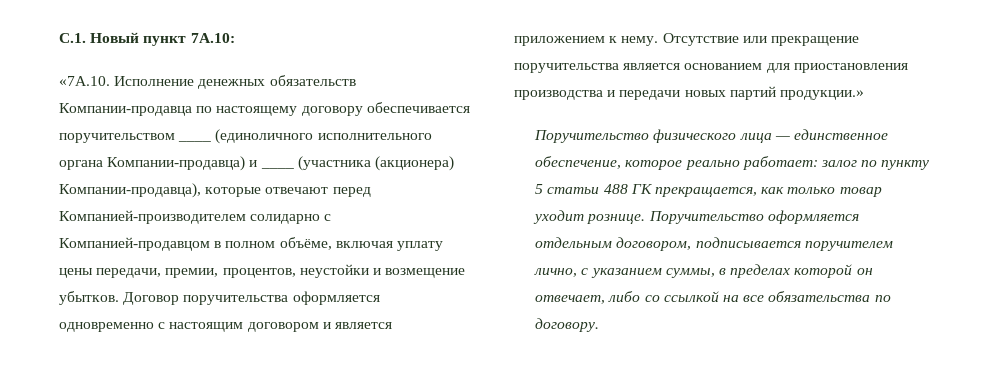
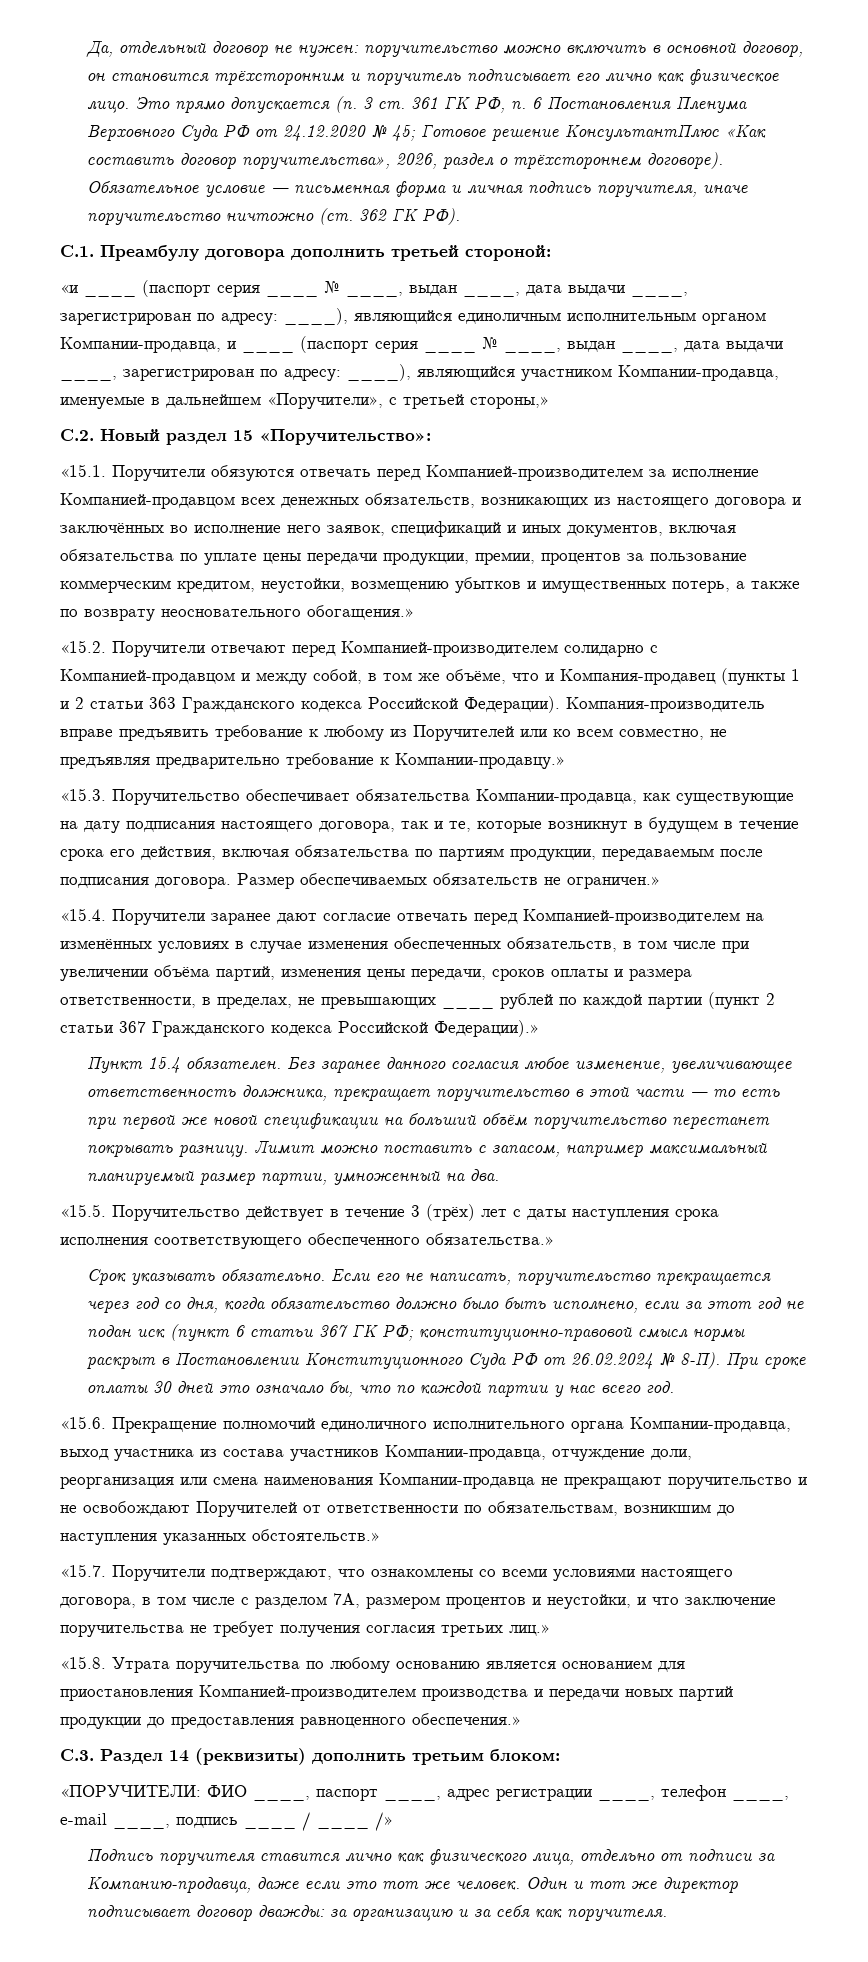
- C.1. Новый пункт 7А.10:
- «7А.10. Исполнение денежных обязательств Компании-продавца по настоящему договору обеспечивается поручительством ____ (единоличного исполнительного органа Компании-продавца) и ____ (участника (акционера) Компании-продавца), которые отвечают перед Компанией-производителем солидарно с Компанией-продавцом в полном объёме, включая уплату цены передачи, премии, процентов, неустойки и возмещение убытков. Договор поручительства оформляется одновременно с настоящим договором и является приложением к нему. Отсутствие или прекращение поручительства является основанием для приостановления производства и передачи новых партий продукции.»
- Поручительство физического лица — единственное обеспечение, которое реально работает: залог по пункту 5 статьи 488 ГК прекращается, как только товар уходит рознице. Поручительство оформляется отдельным договором, подписывается поручителем лично, с указанием суммы, в пределах которой он отвечает, либо со ссылкой на все обязательства по договору.
+ Да, отдельный договор не нужен: поручительство можно включить в основной договор, он становится трёхсторонним и поручитель подписывает его лично как физическое лицо. Это прямо допускается (п. 3 ст. 361 ГК РФ, п. 6 Постановления Пленума Верховного Суда РФ от 24.12.2020 № 45; Готовое решение КонсультантПлюс «Как составить договор поручительства», 2026, раздел о трёхстороннем договоре). Обязательное условие — письменная форма и личная подпись поручителя, иначе поручительство ничтожно (ст. 362 ГК РФ).
+ C.1. Преамбулу договора дополнить третьей стороной:
+ «и ____ (паспорт серия ____ № ____, выдан ____, дата выдачи ____, зарегистрирован по адресу: ____), являющийся единоличным исполнительным органом Компании-продавца, и ____ (паспорт серия ____ № ____, выдан ____, дата выдачи ____, зарегистрирован по адресу: ____), являющийся участником Компании-продавца, именуемые в дальнейшем «Поручители», с третьей стороны,»
+ C.2. Новый раздел 15 «Поручительство»:
+ «15.1. Поручители обязуются отвечать перед Компанией-производителем за исполнение Компанией-продавцом всех денежных обязательств, возникающих из настоящего договора и заключённых во исполнение него заявок, спецификаций и иных документов, включая обязательства по уплате цены передачи продукции, премии, процентов за пользование коммерческим кредитом, неустойки, возмещению убытков и имущественных потерь, а также по возврату неосновательного обогащения.»
+ «15.2. Поручители отвечают перед Компанией-производителем солидарно с Компанией-продавцом и между собой, в том же объёме, что и Компания-продавец (пункты 1 и 2 статьи 363 Гражданского кодекса Российской Федерации). Компания-производитель вправе предъявить требование к любому из Поручителей или ко всем совместно, не предъявляя предварительно требование к Компании-продавцу.»
+ «15.3. Поручительство обеспечивает обязательства Компании-продавца, как существующие на дату подписания настоящего договора, так и те, которые возникнут в будущем в течение срока его действия, включая обязательства по партиям продукции, передаваемым после подписания договора. Размер обеспечиваемых обязательств не ограничен.»
+ «15.4. Поручители заранее дают согласие отвечать перед Компанией-производителем на изменённых условиях в случае изменения обеспеченных обязательств, в том числе при увеличении объёма партий, изменения цены передачи, сроков оплаты и размера ответственности, в пределах, не превышающих ____ рублей по каждой партии (пункт 2 статьи 367 Гражданского кодекса Российской Федерации).»
+ Пункт 15.4 обязателен. Без заранее данного согласия любое изменение, увеличивающее ответственность должника, прекращает поручительство в этой части — то есть при первой же новой спецификации на больший объём поручительство перестанет покрывать разницу. Лимит можно поставить с запасом, например максимальный планируемый размер партии, умноженный на два.
+ «15.5. Поручительство действует в течение 3 (трёх) лет с даты наступления срока исполнения соответствующего обеспеченного обязательства.»
+ Срок указывать обязательно. Если его не написать, поручительство прекращается через год со дня, когда обязательство должно было быть исполнено, если за этот год не подан иск (пункт 6 статьи 367 ГК РФ; конституционно-правовой смысл нормы раскрыт в Постановлении Конституционного Суда РФ от 26.02.2024 № 8-П). При сроке оплаты 30 дней это означало бы, что по каждой партии у нас всего год.
+ «15.6. Прекращение полномочий единоличного исполнительного органа Компании-продавца, выход участника из состава участников Компании-продавца, отчуждение доли, реорганизация или смена наименования Компании-продавца не прекращают поручительство и не освобождают Поручителей от ответственности по обязательствам, возникшим до наступления указанных обстоятельств.»
+ «15.7. Поручители подтверждают, что ознакомлены со всеми условиями настоящего договора, в том числе с разделом 7А, размером процентов и неустойки, и что заключение поручительства не требует получения согласия третьих лиц.»
+ «15.8. Утрата поручительства по любому основанию является основанием для приостановления Компанией-производителем производства и передачи новых партий продукции до предоставления равноценного обеспечения.»
+ C.3. Раздел 14 (реквизиты) дополнить третьим блоком:
+ «ПОРУЧИТЕЛИ: ФИО ____, паспорт ____, адрес регистрации ____, телефон ____, e-mail ____, подпись ____ / ____ /»
+ Подпись поручителя ставится лично как физического лица, отдельно от подписи за Компанию-продавца, даже если это тот же человек. Один и тот же директор подписывает договор дважды: за организацию и за себя как поручителя.

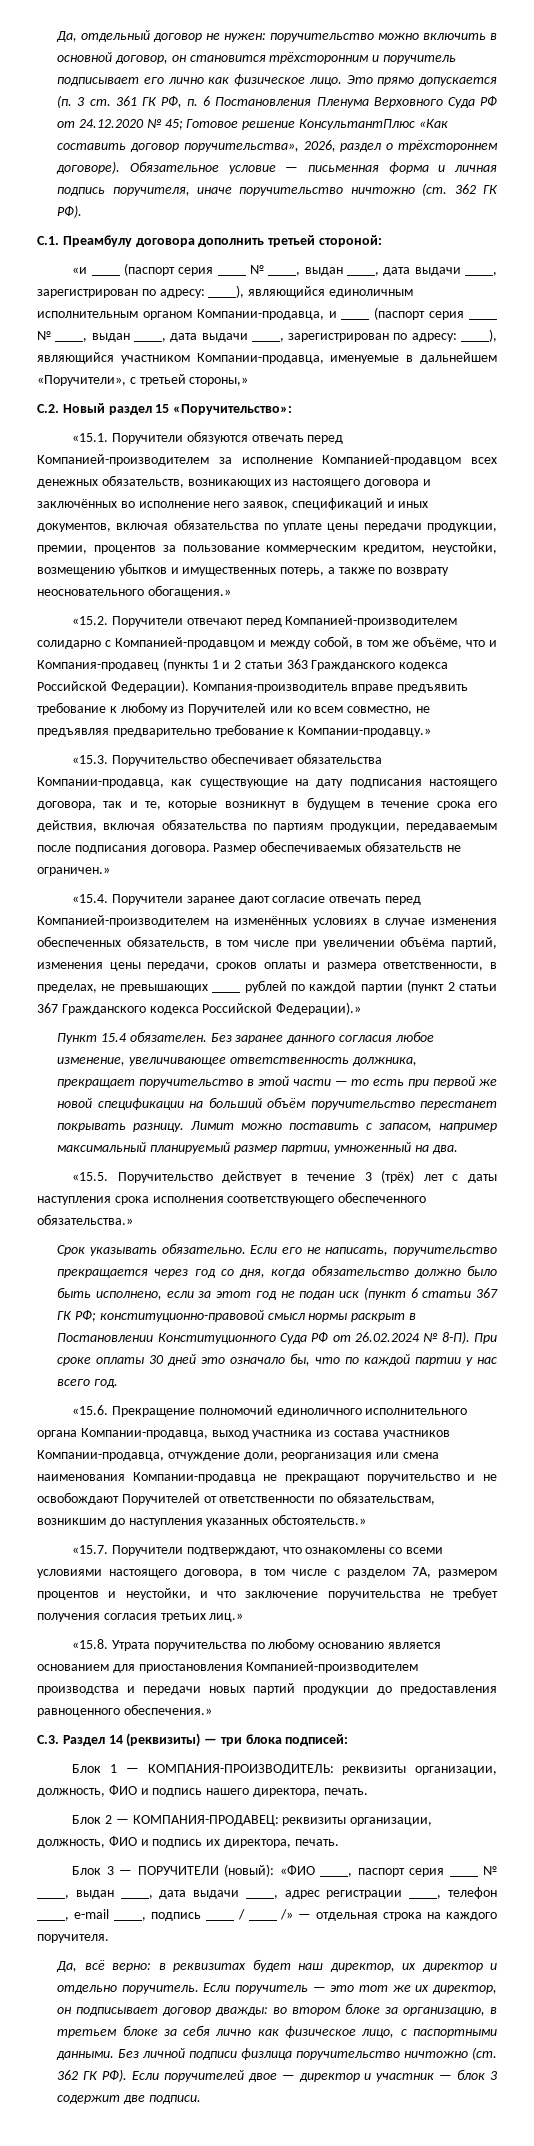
- C.3. Раздел 14 (реквизиты) дополнить третьим блоком:
- «ПОРУЧИТЕЛИ: ФИО ____, паспорт ____, адрес регистрации ____, телефон ____, e-mail ____, подпись ____ / ____ /»
- Подпись поручителя ставится лично как физического лица, отдельно от подписи за Компанию-продавца, даже если это тот же человек. Один и тот же директор подписывает договор дважды: за организацию и за себя как поручителя.
+ C.3. Раздел 14 (реквизиты) — три блока подписей:
+ Блок 1 — КОМПАНИЯ-ПРОИЗВОДИТЕЛЬ: реквизиты организации, должность, ФИО и подпись нашего директора, печать.
+ Блок 2 — КОМПАНИЯ-ПРОДАВЕЦ: реквизиты организации, должность, ФИО и подпись их директора, печать.
+ Блок 3 — ПОРУЧИТЕЛИ (новый): «ФИО ____, паспорт серия ____ № ____, выдан ____, дата выдачи ____, адрес регистрации ____, телефон ____, e-mail ____, подпись ____ / ____ /» — отдельная строка на каждого поручителя.
+ Да, всё верно: в реквизитах будет наш директор, их директор и отдельно поручитель. Если поручитель — это тот же их директор, он подписывает договор дважды: во втором блоке за организацию, в третьем блоке за себя лично как физическое лицо, с паспортными данными. Без личной подписи физлица поручительство ничтожно (ст. 362 ГК РФ). Если поручителей двое — директор и участник — блок 3 содержит две подписи.

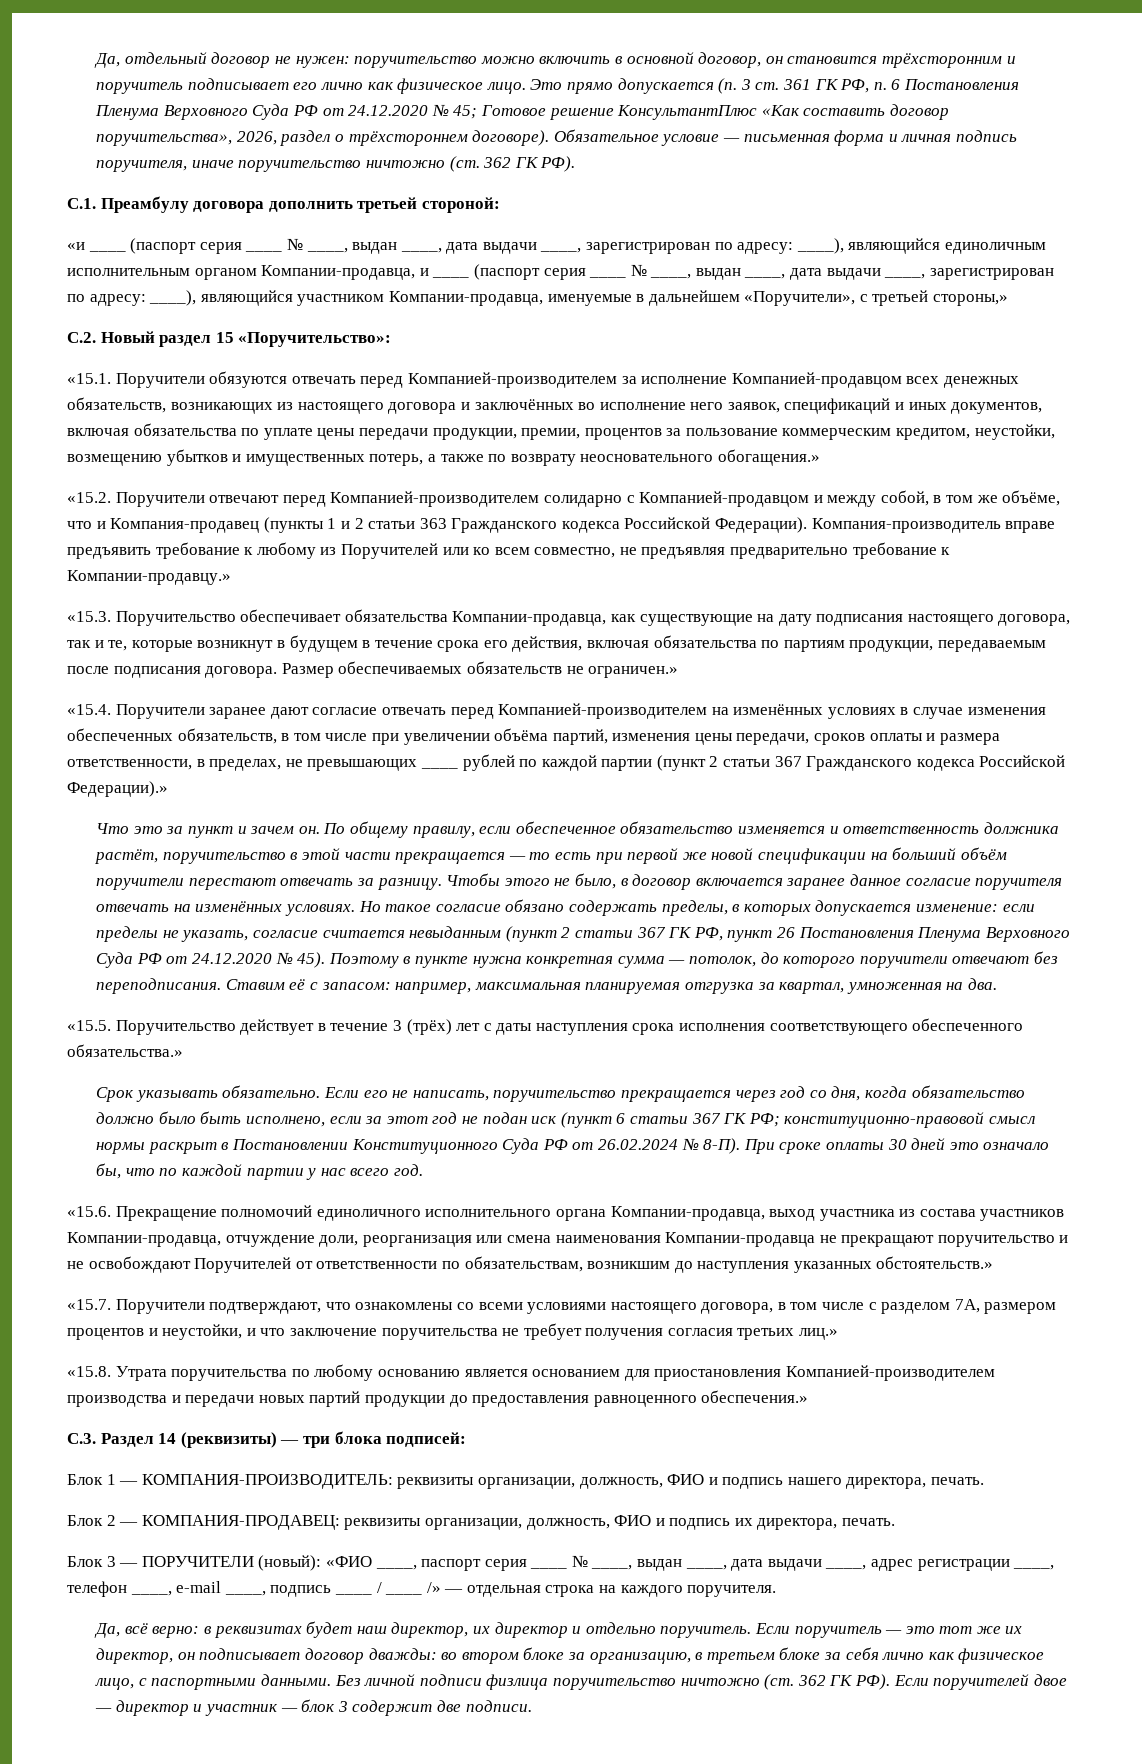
- Пункт 15.4 обязателен. Без заранее данного согласия любое изменение, увеличивающее ответственность должника, прекращает поручительство в этой части — то есть при первой же новой спецификации на больший объём поручительство перестанет покрывать разницу. Лимит можно поставить с запасом, например максимальный планируемый размер партии, умноженный на два.
+ Что это за пункт и зачем он. По общему правилу, если обеспеченное обязательство изменяется и ответственность должника растёт, поручительство в этой части прекращается — то есть при первой же новой спецификации на больший объём поручители перестают отвечать за разницу. Чтобы этого не было, в договор включается заранее данное согласие поручителя отвечать на изменённых условиях. Но такое согласие обязано содержать пределы, в которых допускается изменение: если пределы не указать, согласие считается невыданным (пункт 2 статьи 367 ГК РФ, пункт 26 Постановления Пленума Верховного Суда РФ от 24.12.2020 № 45). Поэтому в пункте нужна конкретная сумма — потолок, до которого поручители отвечают без переподписания. Ставим её с запасом: например, максимальная планируемая отгрузка за квартал, умноженная на два.

